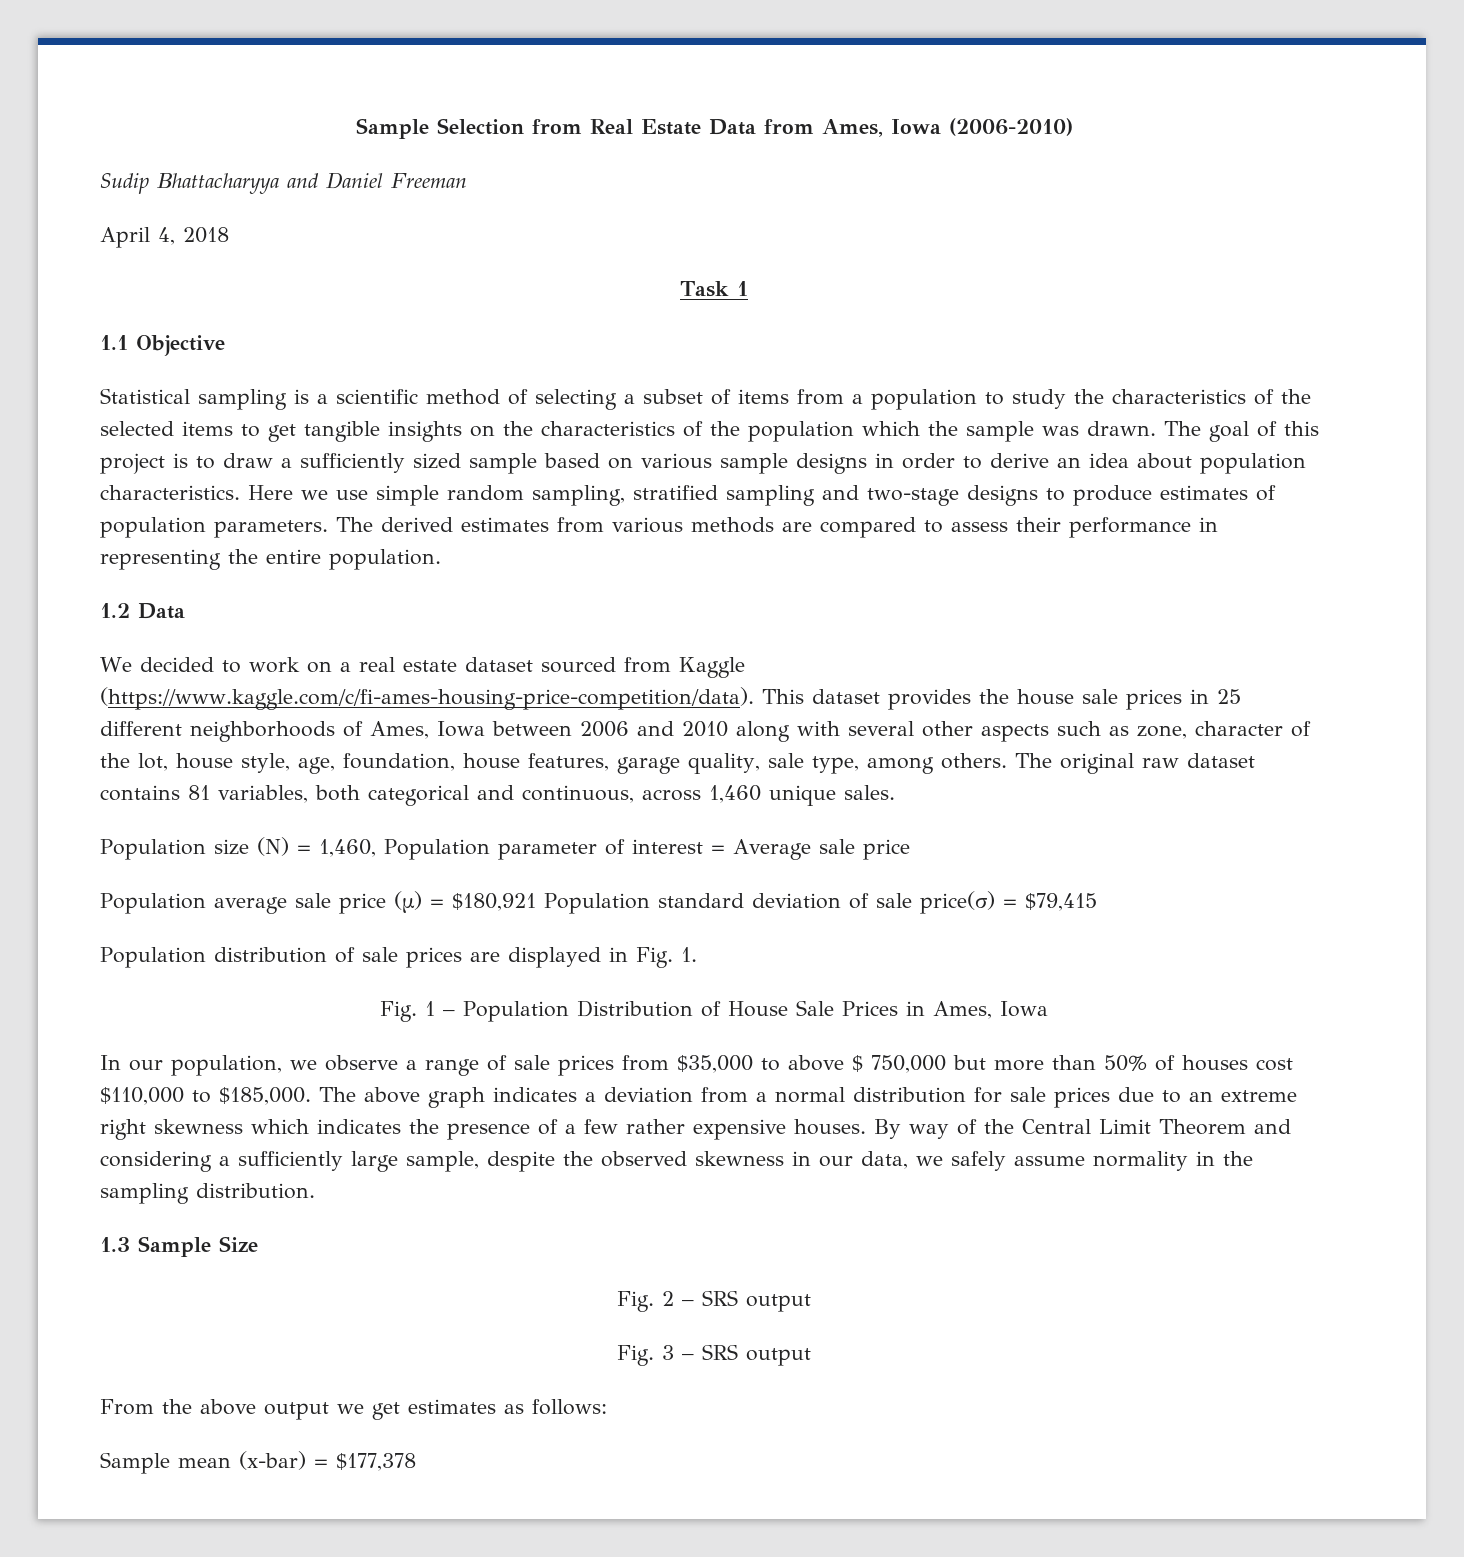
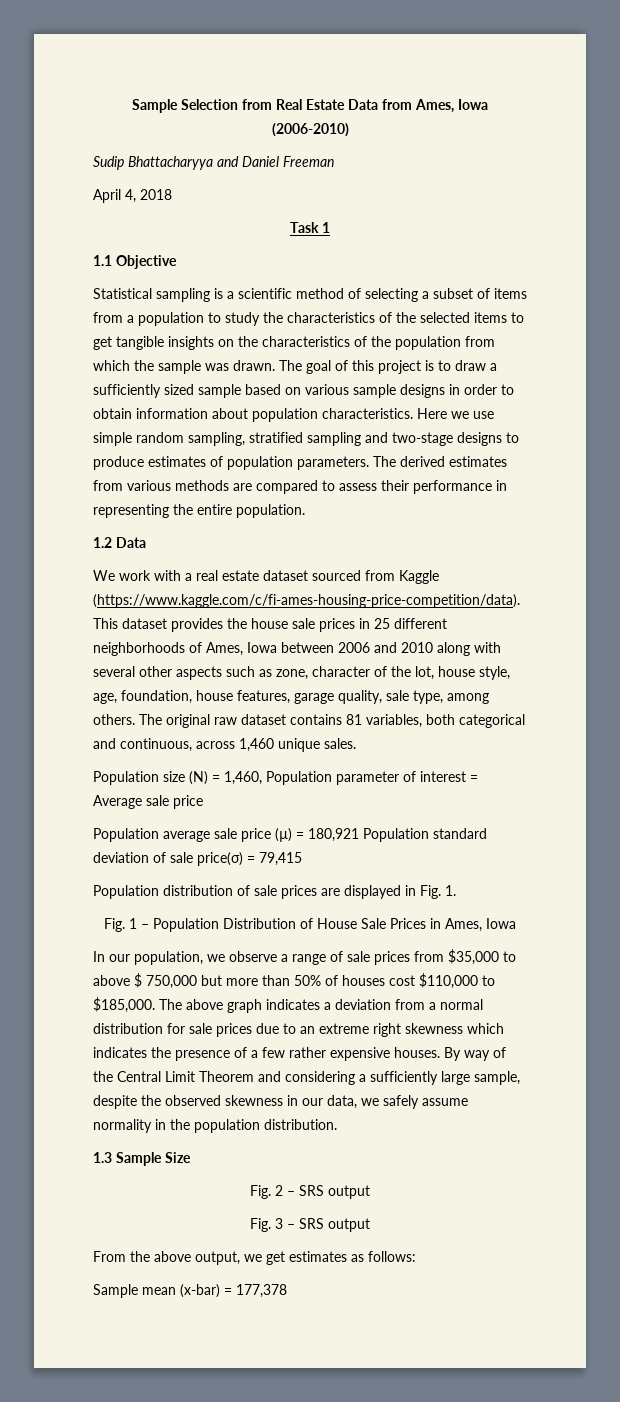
- Statistical sampling is a scientific method of selecting a subset of items from a population to study the characteristics of the selected items to get tangible insights on the characteristics of the population which the sample was drawn.
+ Statistical sampling is a scientific method of selecting a subset of items from a population to study the characteristics of the selected items to get tangible insights on the characteristics of the population from which the sample was drawn.
- The goal of this project is to draw a sufficiently sized sample based on various sample designs in order to derive an idea about population characteristics.
+ The goal of this project is to draw a sufficiently sized sample based on various sample designs in order to obtain information about population characteristics.
- We decided to work on a real estate dataset sourced from Kaggle (https://www.kaggle.com/c/fi-ames-housing-price-competition/data). This dataset provides the house sale prices in 25 different neighborhoods of Ames, Iowa between 2006 and 2010 along with several other aspects such as zone, character of the lot, house style, age, foundation, house features, garage quality, sale type, among others.
+ We work with a real estate dataset sourced from Kaggle (https://www.kaggle.com/c/fi-ames-housing-price-competition/data). This dataset provides the house sale prices in 25 different neighborhoods of Ames, Iowa between 2006 and 2010 along with several other aspects such as zone, character of the lot, house style, age, foundation, house features, garage quality, sale type, among others.
- Population average sale price (µ) = $180,921 Population standard deviation of sale price(σ) = $79,415
+ Population average sale price (µ) = 180,921 Population standard deviation of sale price(σ) = 79,415
- By way of the Central Limit Theorem and considering a sufficiently large sample, despite the observed skewness in our data, we safely assume normality in the sampling distribution.
+ By way of the Central Limit Theorem and considering a sufficiently large sample, despite the observed skewness in our data, we safely assume normality in the population distribution.
- From the above output we get estimates as follows:
+ From the above output, we get estimates as follows:
- Sample mean (x-bar) = $177,378
+ Sample mean (x-bar) = 177,378

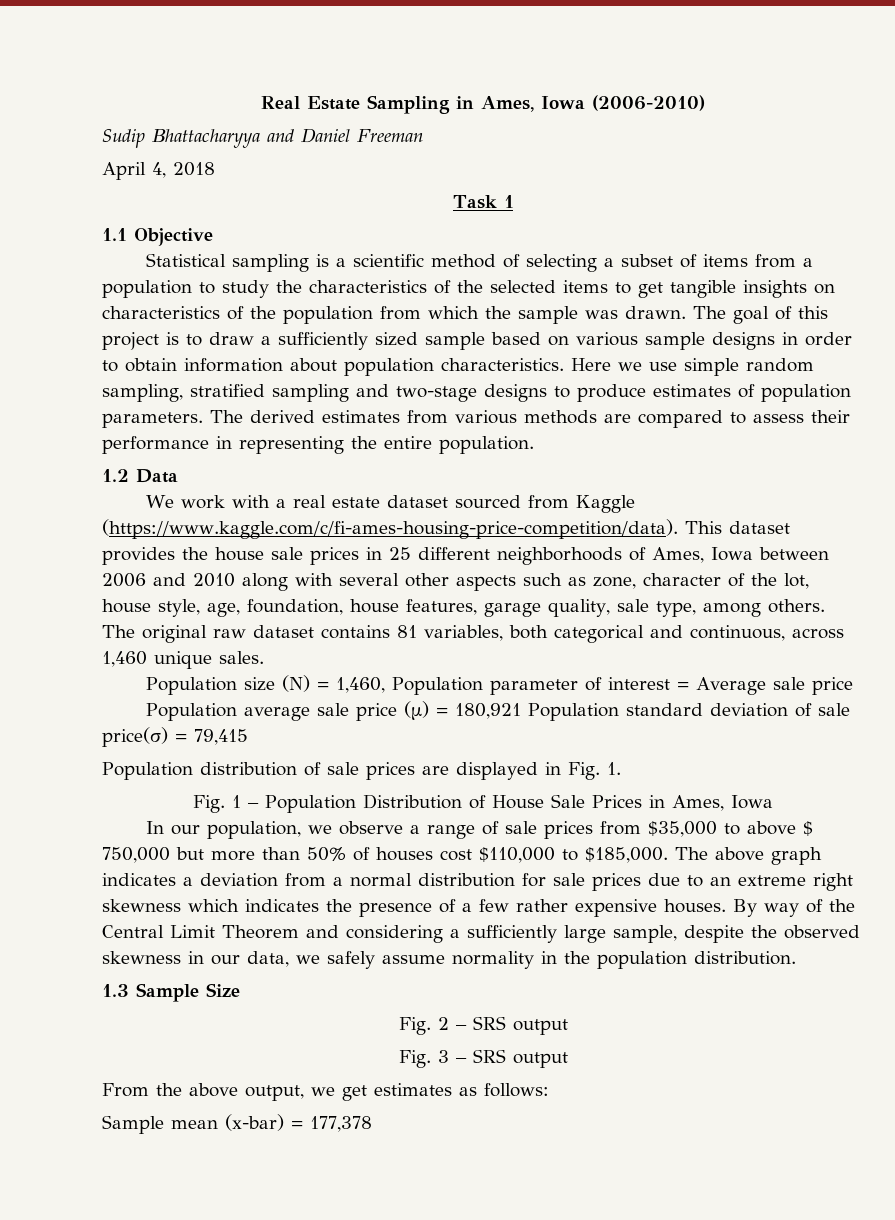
- Sample Selection from Real Estate Data from Ames, Iowa (2006-2010)
+ Real Estate Sampling in Ames, Iowa (2006-2010)
- Statistical sampling is a scientific method of selecting a subset of items from a population to study the characteristics of the selected items to get tangible insights on the characteristics of the population from which the sample was drawn.
+ Statistical sampling is a scientific method of selecting a subset of items from a population to study the characteristics of the selected items to get tangible insights on characteristics of the population from which the sample was drawn.

